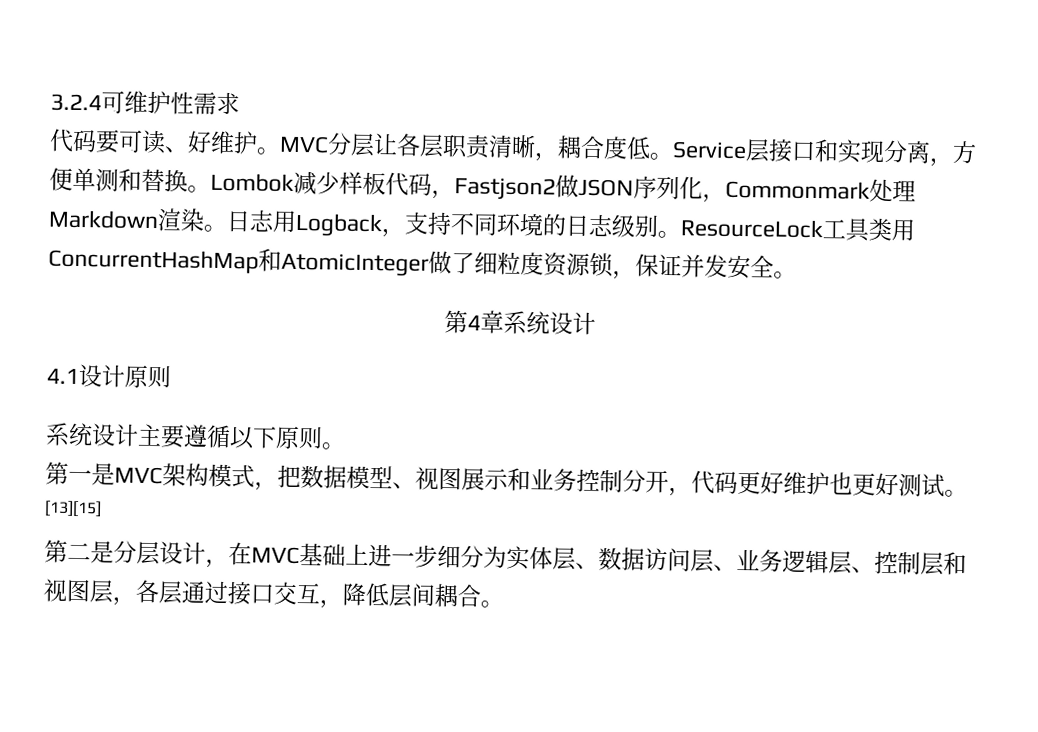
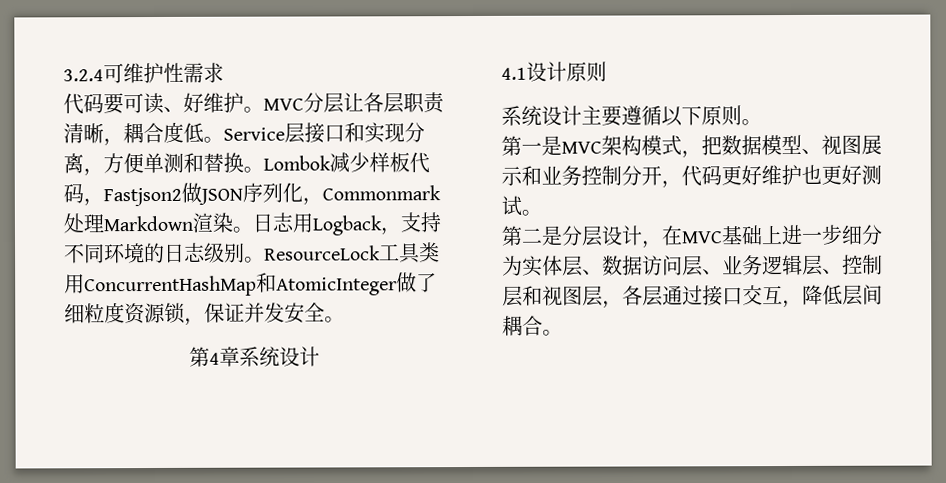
- [13][15]

